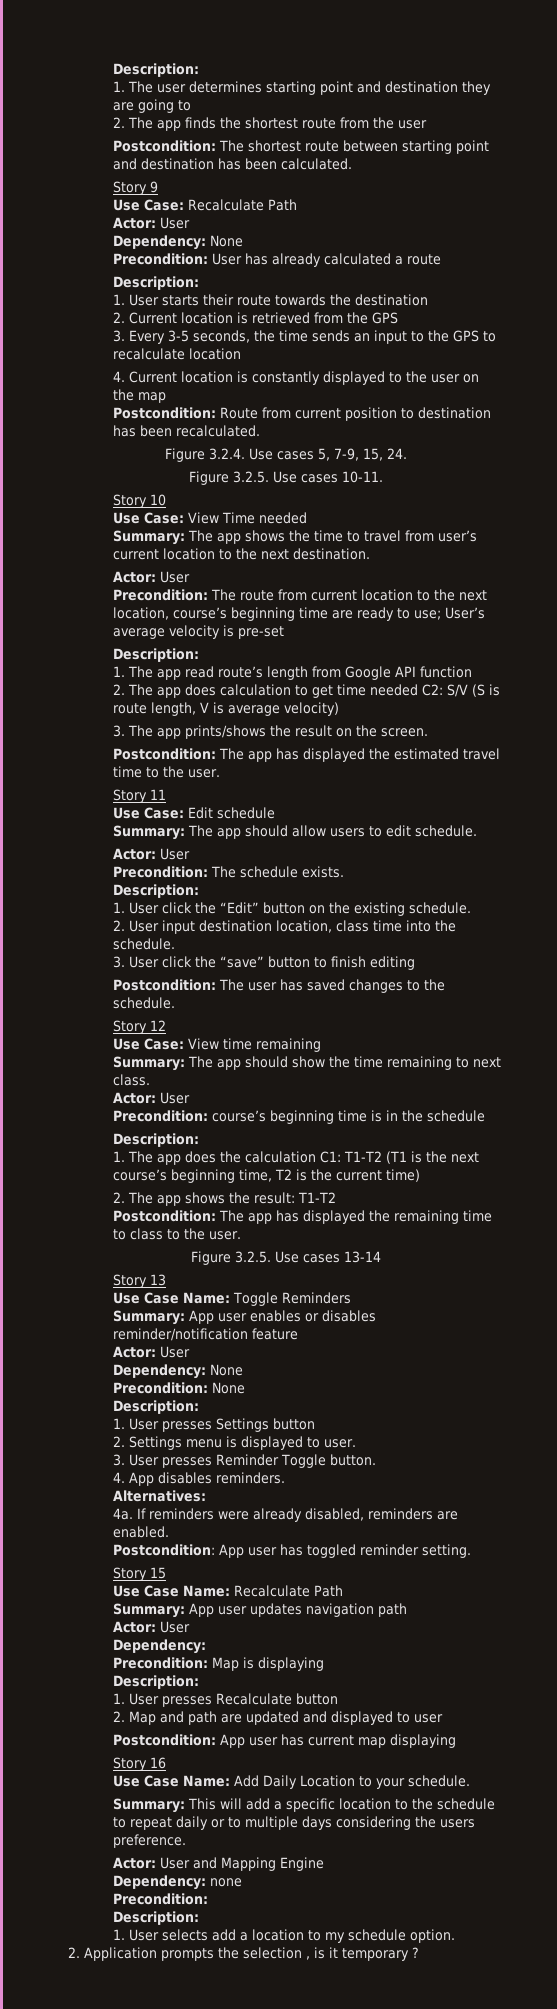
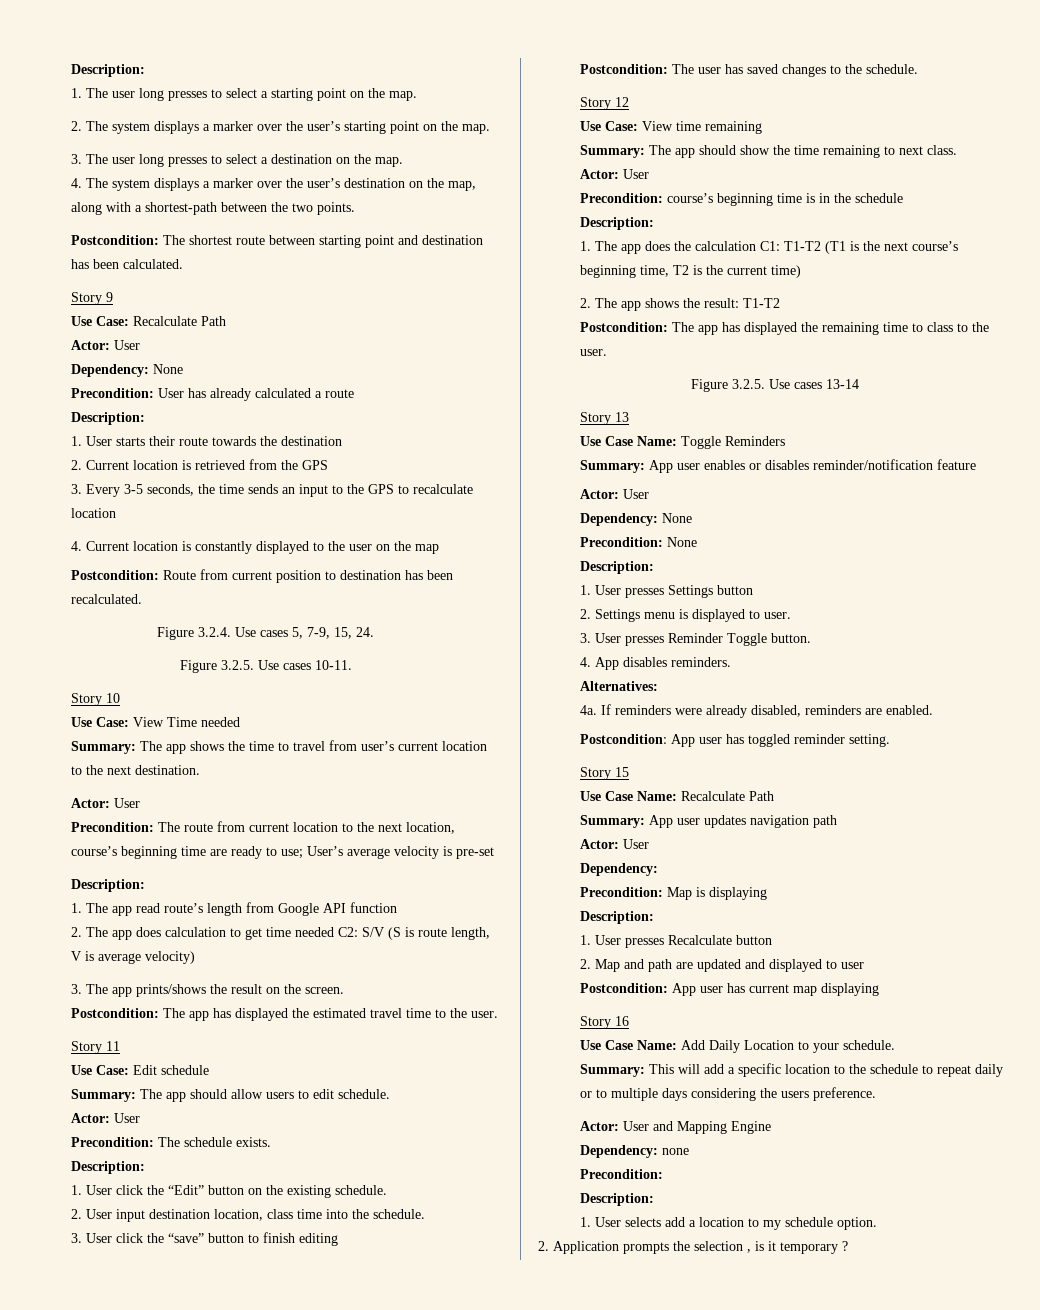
- 1. The user determines starting point and destination they are going to
- 2. The app finds the shortest route from the user
+ 1. The user long presses to select a starting point on the map.
+ 2. The system displays a marker over the user’s starting point on the map.
+ 3. The user long presses to select a destination on the map.
+ 4. The system displays a marker over the user’s destination on the map, along with a shortest-path between the two points.

